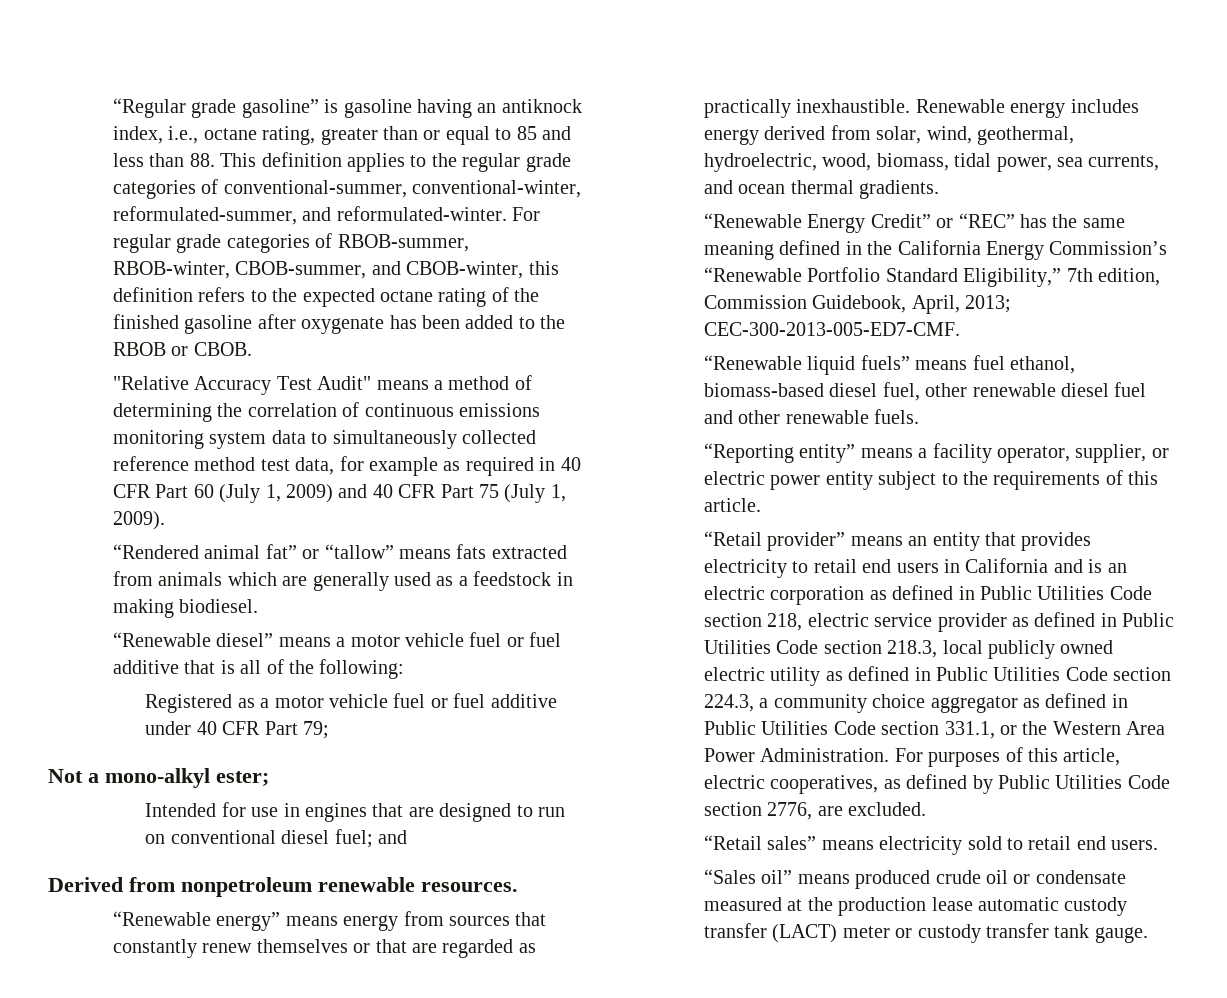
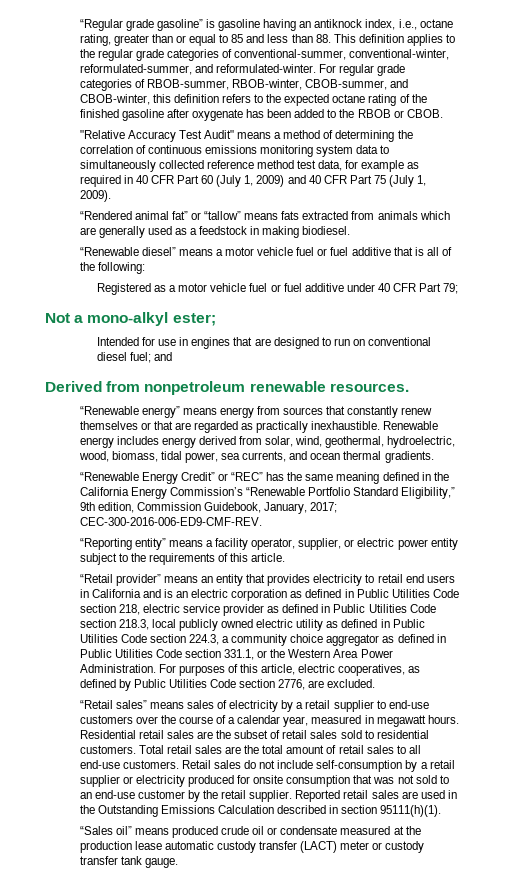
- “Renewable Energy Credit” or “REC” has the same meaning defined in the California Energy Commission’s “Renewable Portfolio Standard Eligibility,” 7th edition, Commission Guidebook, April, 2013; CEC-300‐2013‐005‐ED7‐CMF.
- “Renewable liquid fuels” means fuel ethanol, biomass-based diesel fuel, other renewable diesel fuel and other renewable fuels.
+ “Renewable Energy Credit” or “REC” has the same meaning defined in the California Energy Commission’s “Renewable Portfolio Standard Eligibility,” 9th edition, Commission Guidebook, January, 2017; CEC-300-2016-006-ED9-CMF-REV.
- “Retail sales” means electricity sold to retail end users.
+ “Retail sales” means sales of electricity by a retail supplier to end-use customers over the course of a calendar year, measured in megawatt hours. Residential retail sales are the subset of retail sales sold to residential customers. Total retail sales are the total amount of retail sales to all end-use customers. Retail sales do not include self-consumption by a retail supplier or electricity produced for onsite consumption that was not sold to an end-use customer by the retail supplier. Reported retail sales are used in the Outstanding Emissions Calculation described in section 95111(h)(1).

